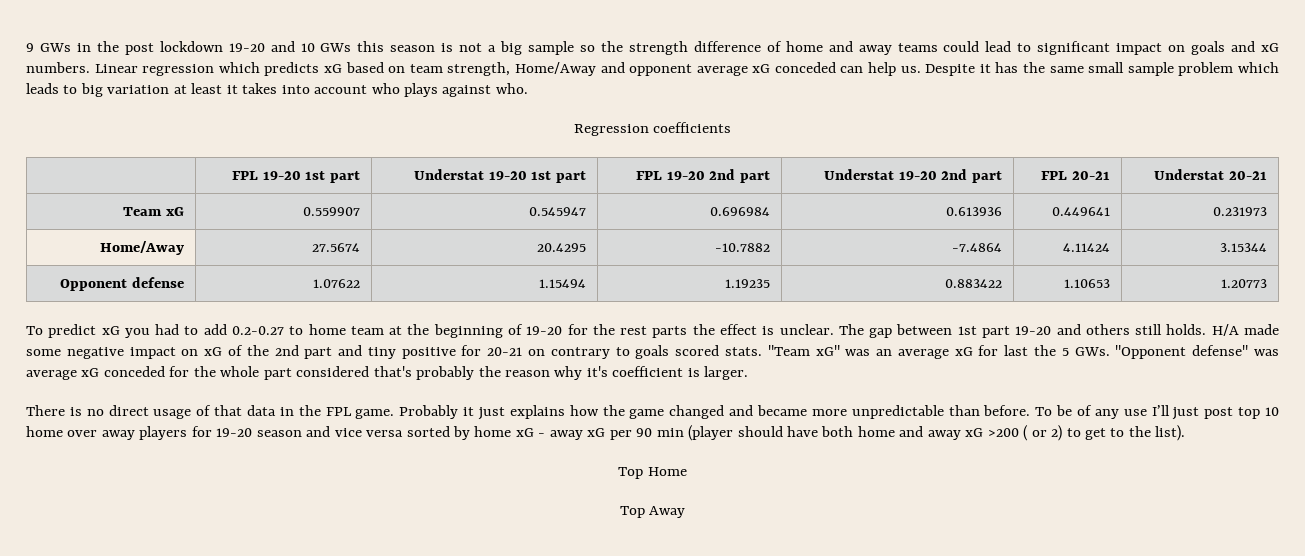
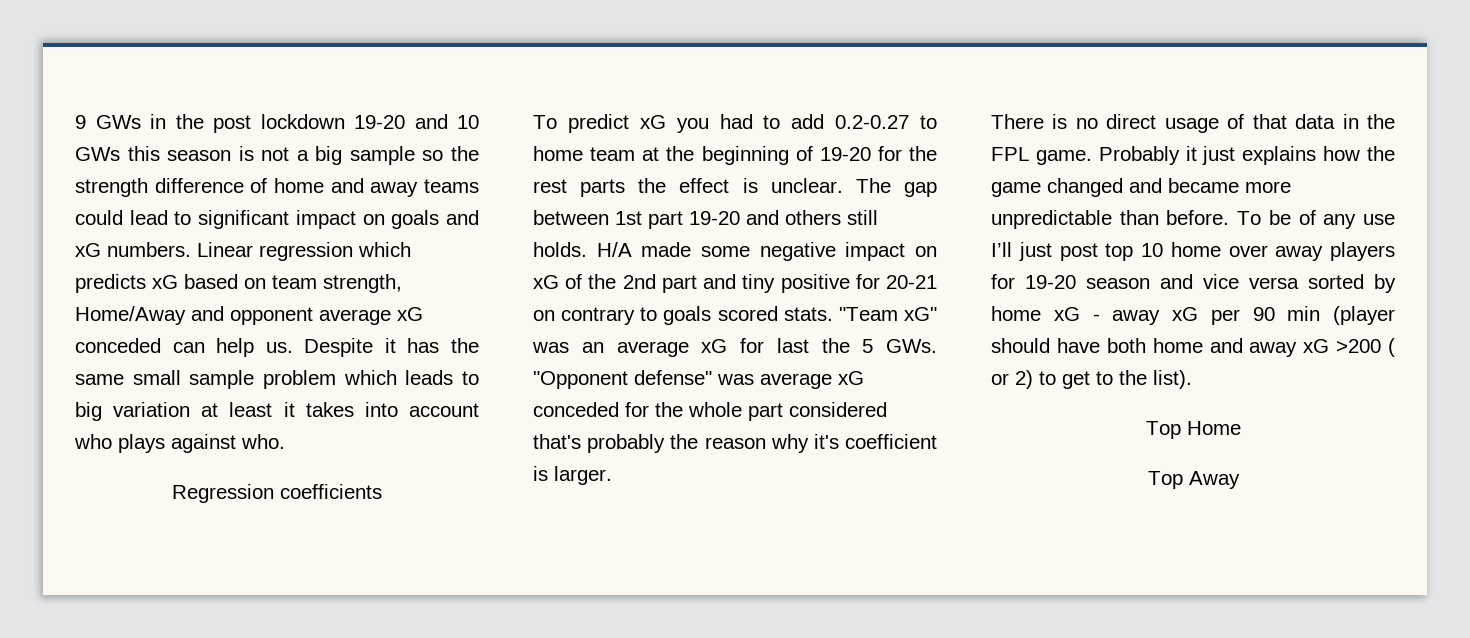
- | FPL 19-20 1st part | Understat 19-20 1st part | FPL 19-20 2nd part | Understat 19-20 2nd part | FPL 20-21 | Understat 20-21
- Team xG | 0.559907 | 0.545947 | 0.696984 | 0.613936 | 0.449641 | 0.231973
- Home/Away | 27.5674 | 20.4295 | -10.7882 | -7.4864 | 4.11424 | 3.15344
- Opponent defense | 1.07622 | 1.15494 | 1.19235 | 0.883422 | 1.10653 | 1.20773

